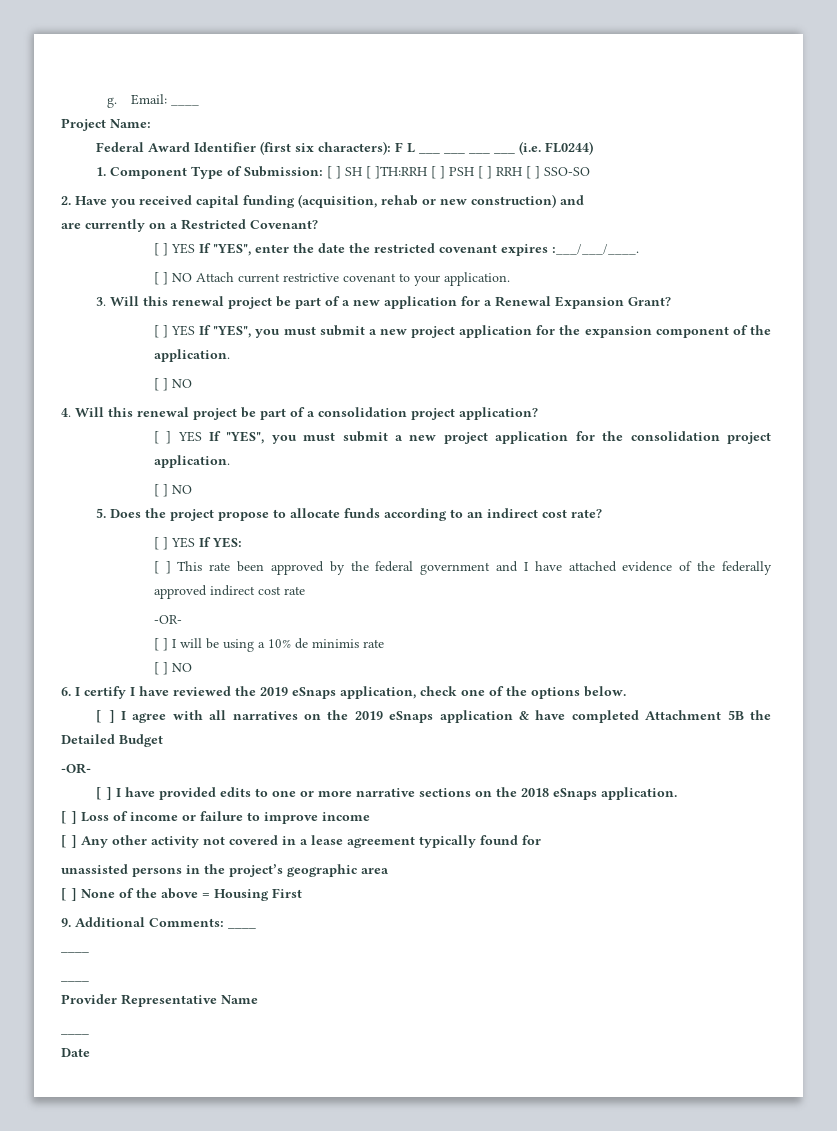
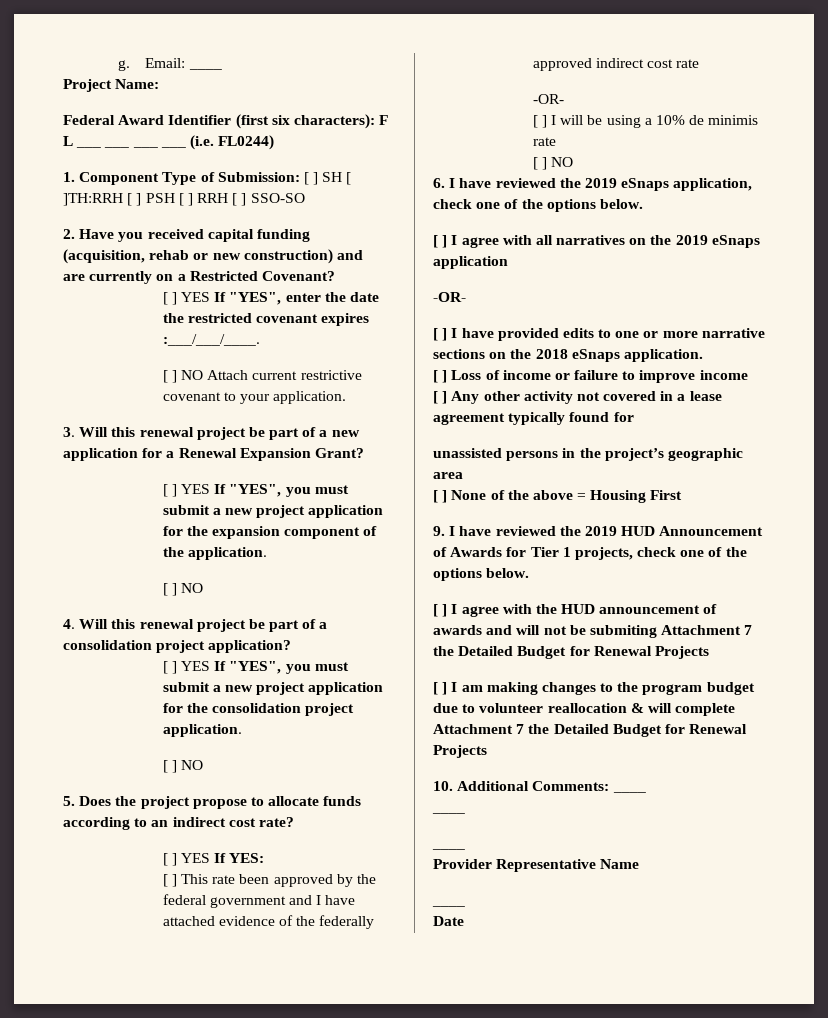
- 6. I certify I have reviewed the 2019 eSnaps application, check one of the options below.
+ 6. I have reviewed the 2019 eSnaps application, check one of the options below.
- [ ] I agree with all narratives on the 2019 eSnaps application & have completed Attachment 5B the Detailed Budget
+ [ ] I agree with all narratives on the 2019 eSnaps application
- 9. Additional Comments: ____
+ 9. I have reviewed the 2019 HUD Announcement of Awards for Tier 1 projects, check one of the options below.
+ [ ] I agree with the HUD announcement of awards and will not be submiting Attachment 7 the Detailed Budget for Renewal Projects
+ [ ] I am making changes to the program budget due to volunteer reallocation & will complete Attachment 7 the Detailed Budget for Renewal Projects
+ 10. Additional Comments: ____

